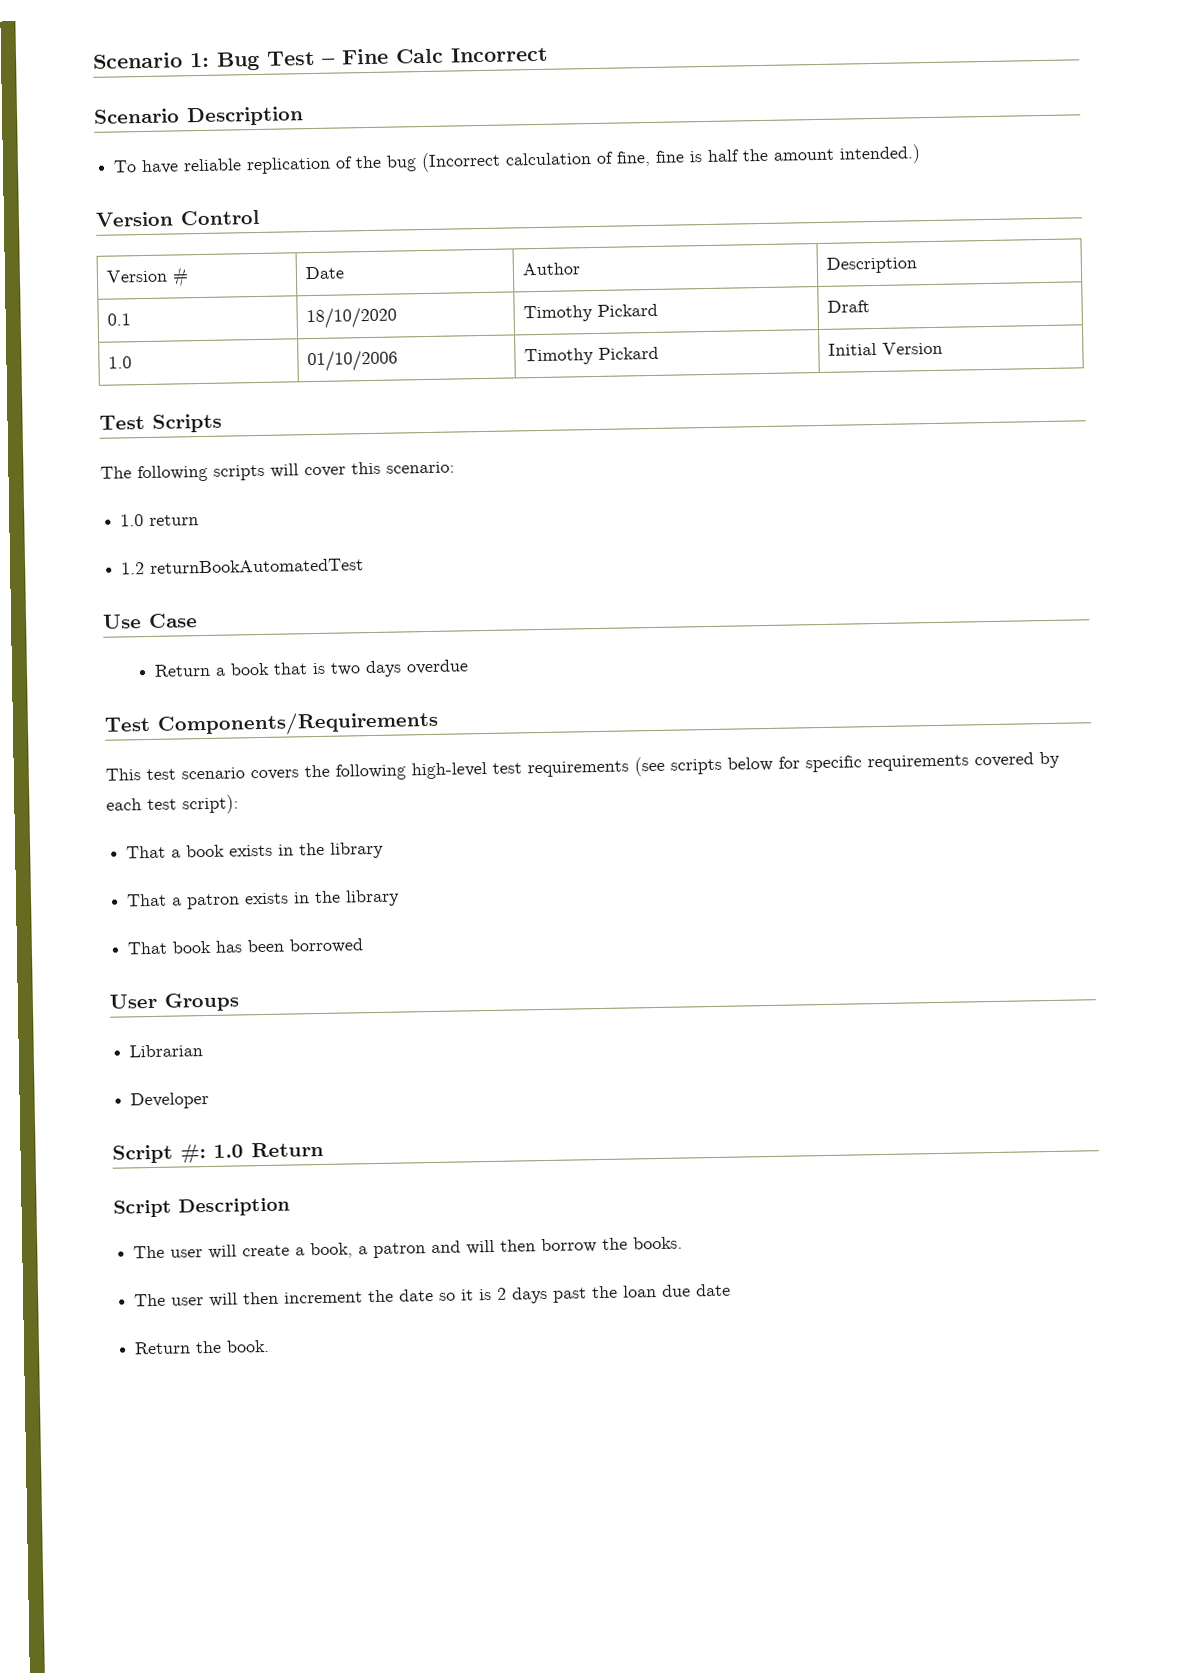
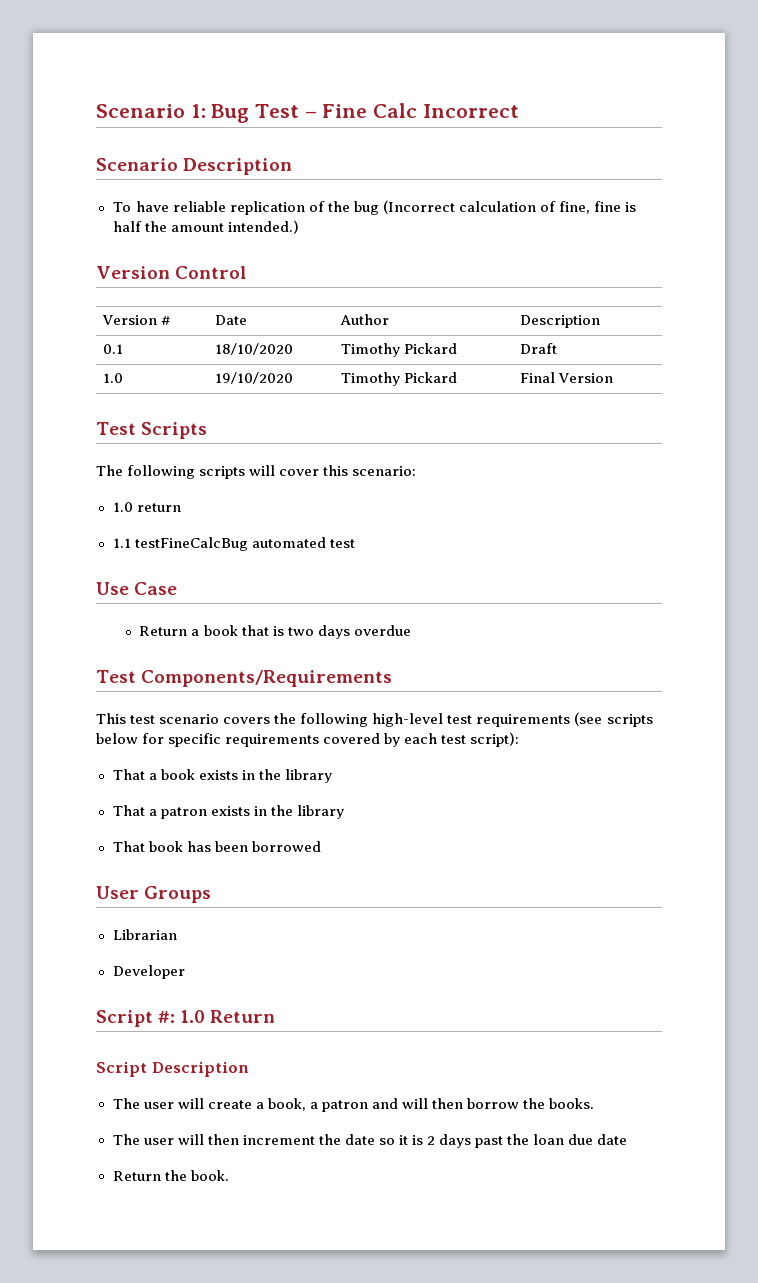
- 1.0 | 01/10/2006 | Timothy Pickard | Initial Version
+ 1.0 | 19/10/2020 | Timothy Pickard | Final Version
- 1.2 returnBookAutomatedTest
+ 1.1 testFineCalcBug automated test

